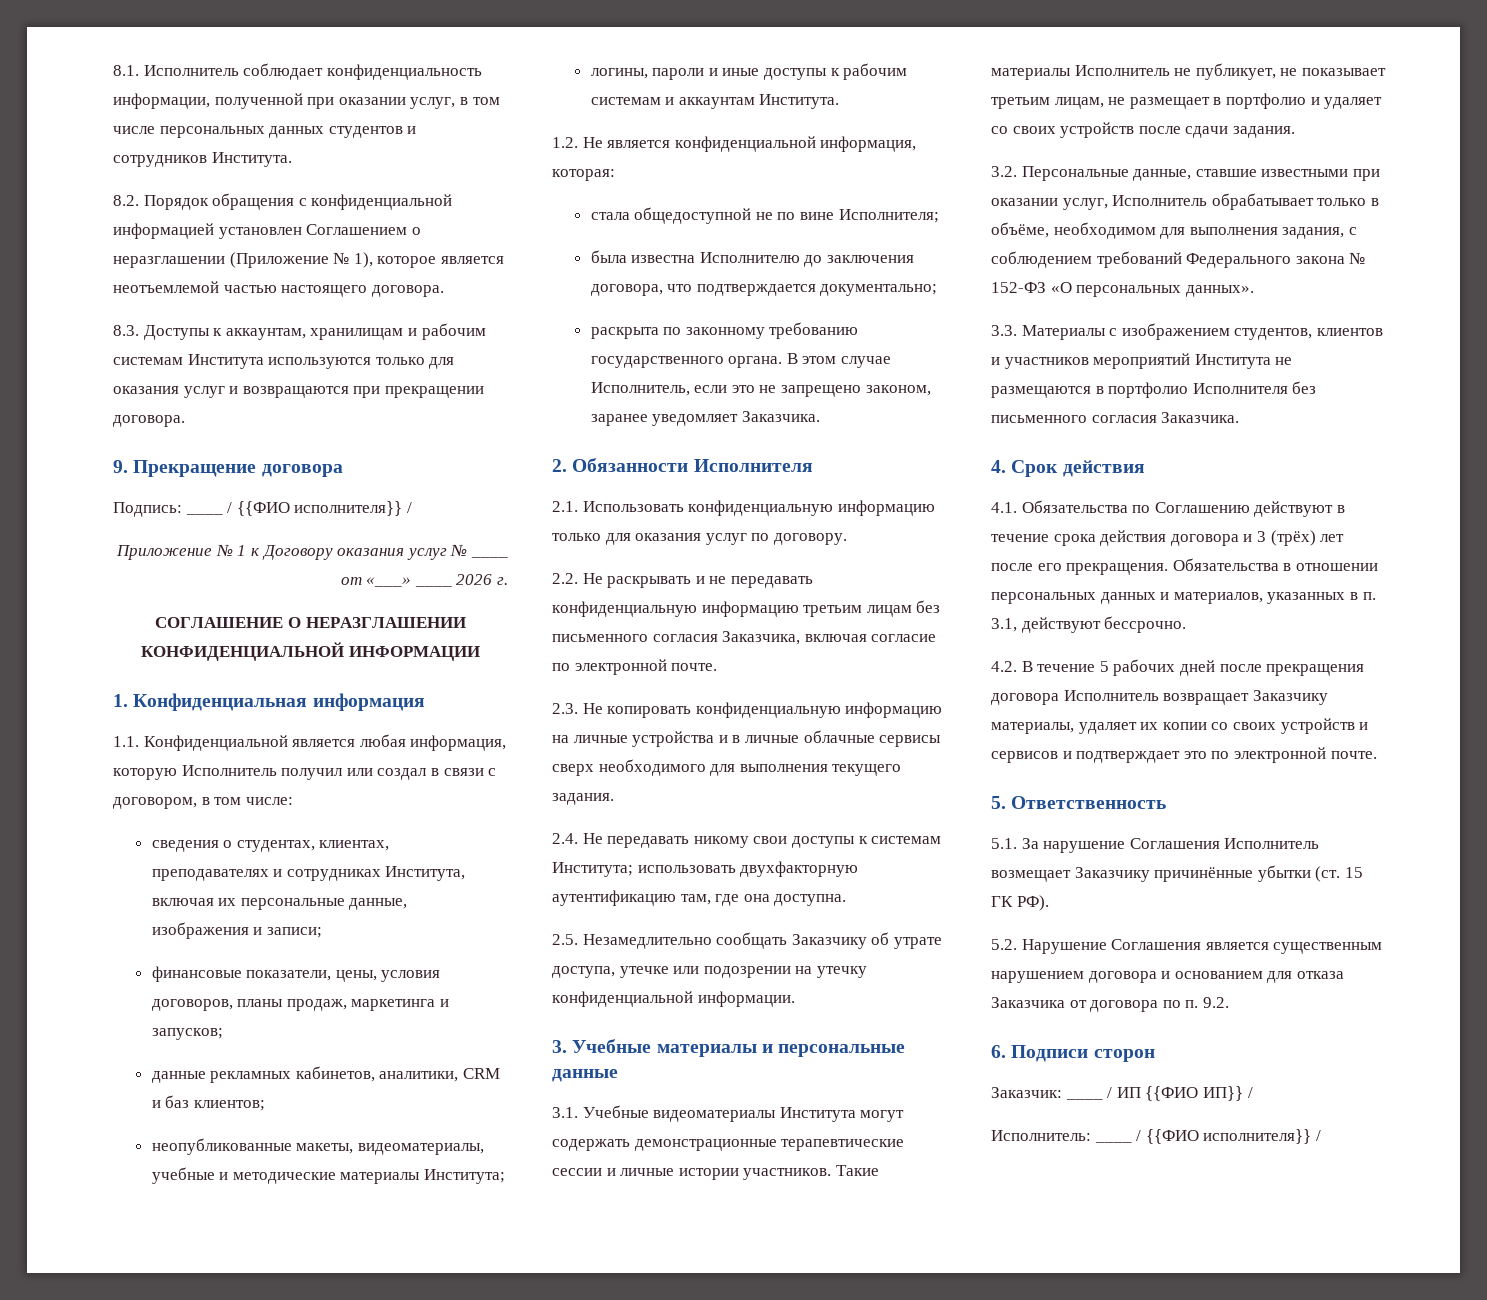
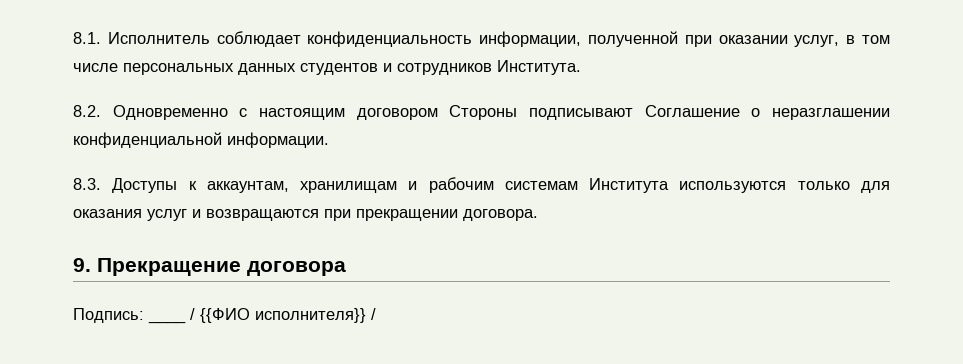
- 8.2. Порядок обращения с конфиденциальной информацией установлен Соглашением о неразглашении (Приложение № 1), которое является неотъемлемой частью настоящего договора.
+ 8.2. Одновременно с настоящим договором Стороны подписывают Соглашение о неразглашении конфиденциальной информации.
- Приложение № 1 к Договору оказания услуг № ____ от «___» ____ 2026 г.
- СОГЛАШЕНИЕ О НЕРАЗГЛАШЕНИИ КОНФИДЕНЦИАЛЬНОЙ ИНФОРМАЦИИ
- 1. Конфиденциальная информация
- 1.1. Конфиденциальной является любая информация, которую Исполнитель получил или создал в связи с договором, в том числе:
- сведения о студентах, клиентах, преподавателях и сотрудниках Института, включая их персональные данные, изображения и записи;
- финансовые показатели, цены, условия договоров, планы продаж, маркетинга и запусков;
- данные рекламных кабинетов, аналитики, CRM и баз клиентов;
- неопубликованные макеты, видеоматериалы, учебные и методические материалы Института;
- логины, пароли и иные доступы к рабочим системам и аккаунтам Института.
- 1.2. Не является конфиденциальной информация, которая:
- стала общедоступной не по вине Исполнителя;
- была известна Исполнителю до заключения договора, что подтверждается документально;
- раскрыта по законному требованию государственного органа. В этом случае Исполнитель, если это не запрещено законом, заранее уведомляет Заказчика.
- 2. Обязанности Исполнителя
- 2.1. Использовать конфиденциальную информацию только для оказания услуг по договору.
- 2.2. Не раскрывать и не передавать конфиденциальную информацию третьим лицам без письменного согласия Заказчика, включая согласие по электронной почте.
- 2.3. Не копировать конфиденциальную информацию на личные устройства и в личные облачные сервисы сверх необходимого для выполнения текущего задания.
- 2.4. Не передавать никому свои доступы к системам Института; использовать двухфакторную аутентификацию там, где она доступна.
- 2.5. Незамедлительно сообщать Заказчику об утрате доступа, утечке или подозрении на утечку конфиденциальной информации.
- 3. Учебные материалы и персональные данные
- 3.1. Учебные видеоматериалы Института могут содержать демонстрационные терапевтические сессии и личные истории участников. Такие материалы Исполнитель не публикует, не показывает третьим лицам, не размещает в портфолио и удаляет со своих устройств после сдачи задания.
- 3.2. Персональные данные, ставшие известными при оказании услуг, Исполнитель обрабатывает только в объёме, необходимом для выполнения задания, с соблюдением требований Федерального закона № 152-ФЗ «О персональных данных».
- 3.3. Материалы с изображением студентов, клиентов и участников мероприятий Института не размещаются в портфолио Исполнителя без письменного согласия Заказчика.
- 4. Срок действия
- 4.1. Обязательства по Соглашению действуют в течение срока действия договора и 3 (трёх) лет после его прекращения. Обязательства в отношении персональных данных и материалов, указанных в п. 3.1, действуют бессрочно.
- 4.2. В течение 5 рабочих дней после прекращения договора Исполнитель возвращает Заказчику материалы, удаляет их копии со своих устройств и сервисов и подтверждает это по электронной почте.
- 5. Ответственность
- 5.1. За нарушение Соглашения Исполнитель возмещает Заказчику причинённые убытки (ст. 15 ГК РФ).
- 5.2. Нарушение Соглашения является существенным нарушением договора и основанием для отказа Заказчика от договора по п. 9.2.
- 6. Подписи сторон
- Заказчик: ____ / ИП {{ФИО ИП}} /
- Исполнитель: ____ / {{ФИО исполнителя}} /

